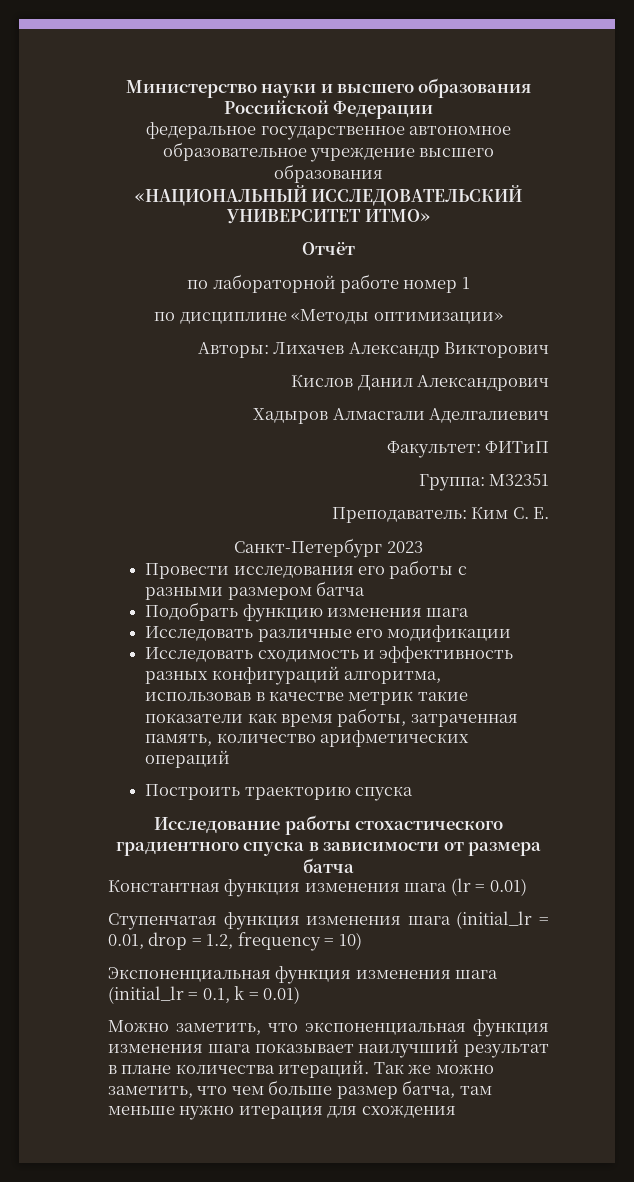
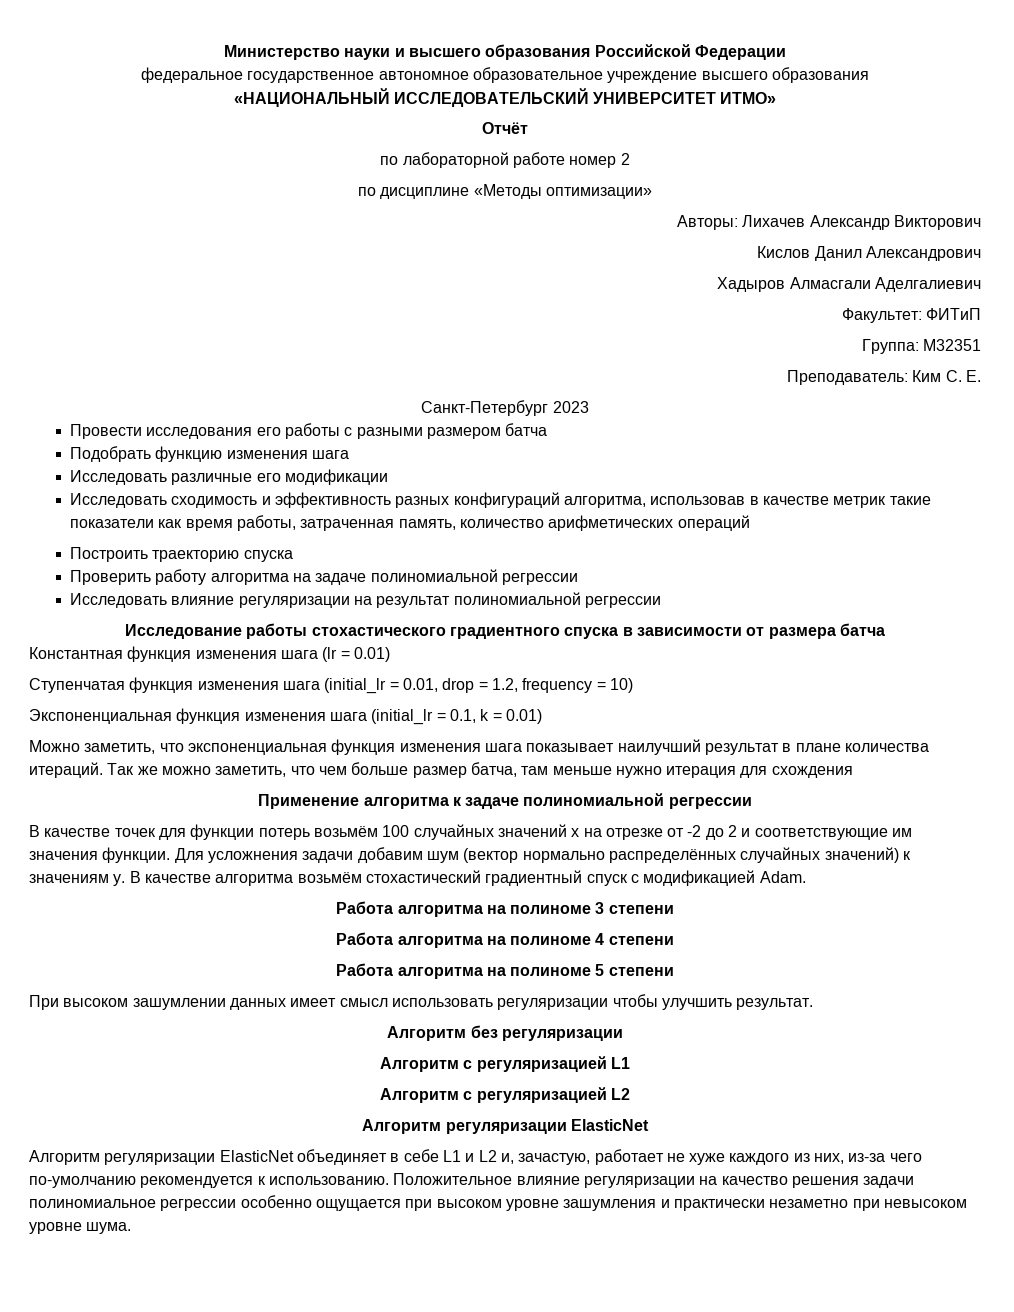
- по лабораторной работе номер 1
+ по лабораторной работе номер 2
+ Проверить работу алгоритма на задаче полиномиальной регрессии
+ Исследовать влияние регуляризации на результат полиномиальной регрессии
+ Применение алгоритма к задаче полиномиальной регрессии
+ В качестве точек для функции потерь возьмём 100 случайных значений x на отрезке от -2 до 2 и соответствующие им значения функции. Для усложнения задачи добавим шум (вектор нормально распределённых случайных значений) к значениям y. В качестве алгоритма возьмём стохастический градиентный спуск с модификацией Adam.
+ Работа алгоритма на полиноме 3 степени
+ Работа алгоритма на полиноме 4 степени
+ Работа алгоритма на полиноме 5 степени
+ При высоком зашумлении данных имеет смысл использовать регуляризации чтобы улучшить результат.
+ Алгоритм без регуляризации
+ Алгоритм с регуляризацией L1
+ Алгоритм с регуляризацией L2
+ Алгоритм регуляризации ElasticNet
+ Алгоритм регуляризации ElasticNet объединяет в себе L1 и L2 и, зачастую, работает не хуже каждого из них, из-за чего по-умолчанию рекомендуется к использованию. Положительное влияние регуляризации на качество решения задачи полиномиальное регрессии особенно ощущается при высоком уровне зашумления и практически незаметно при невысоком уровне шума.

